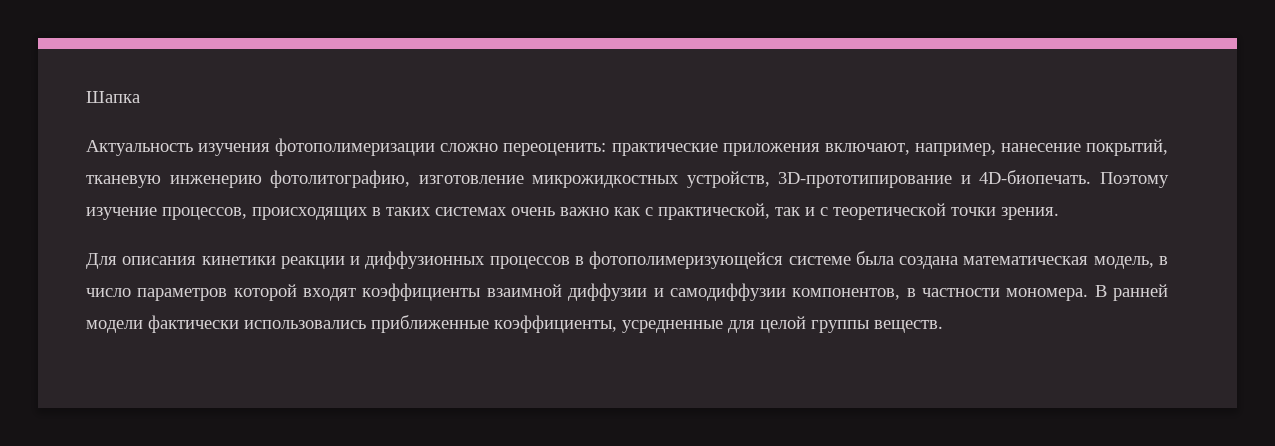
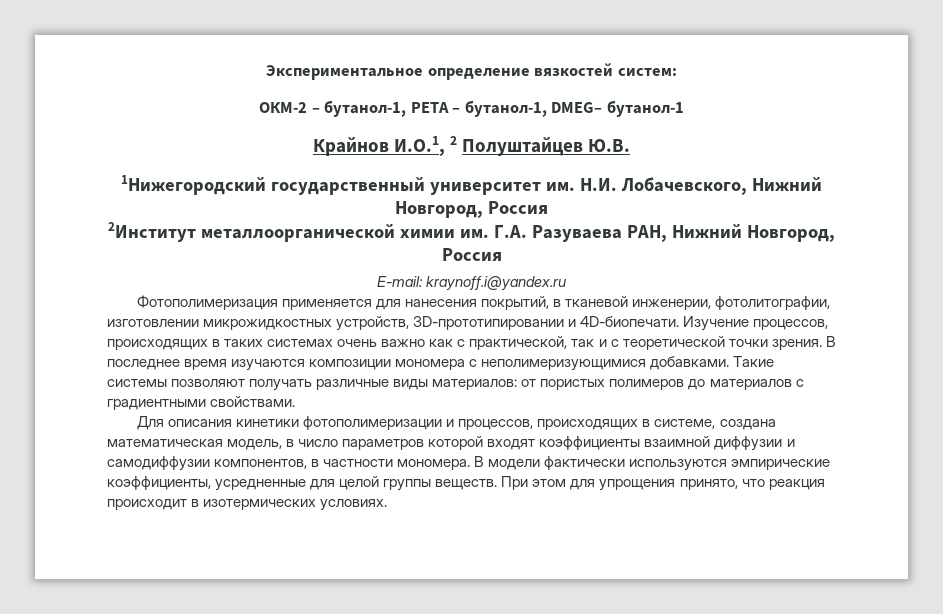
- Шапка
- Актуальность изучения фотополимеризации сложно переоценить: практические приложения включают, например, нанесение покрытий, тканевую инженерию фотолитографию, изготовление микрожидкостных устройств, 3D-прототипирование и 4D-биопечать. Поэтому изучение процессов, происходящих в таких системах очень важно как с практической, так и с теоретической точки зрения.
- Для описания кинетики реакции и диффузионных процессов в фотополимеризующейся системе была создана математическая модель, в число параметров которой входят коэффициенты взаимной диффузии и самодиффузии компонентов, в частности мономера.
+ Экспериментальное определение вязкостей систем:
+ ОКМ-2 – бутанол-1, PETA – бутанол-1, DMEG– бутанол-1
+ Крайнов И.О.1, 2 Полуштайцев Ю.В.
+ 1Нижегородский государственный университет им. Н.И. Лобачевского, Нижний Новгород, Россия
+ 2Институт металлоорганической химии им. Г.А. Разуваева РАН, Нижний Новгород, Россия
+ E-mail: kraynoff.i@yandex.ru
+ Фотополимеризация применяется для нанесения покрытий, в тканевой инженерии, фотолитографии, изготовлении микрожидкостных устройств, 3D-прототипировании и 4D-биопечати. Изучение процессов, происходящих в таких системах очень важно как с практической, так и с теоретической точки зрения. В последнее время изучаются композиции мономера с неполимеризующимися добавками. Такие системы позволяют получать различные виды материалов: от пористых полимеров до материалов с градиентными свойствами.
+ Для описания кинетики фотополимеризации и процессов, происходящих в системе, создана математическая модель, в число параметров которой входят коэффициенты взаимной диффузии и самодиффузии компонентов, в частности мономера.
- В ранней модели фактически использовались приближенные коэффициенты, усредненные для целой группы веществ.
+ В модели фактически используются эмпирические коэффициенты, усредненные для целой группы веществ.
+ При этом для упрощения принято, что реакция происходит в изотермических условиях.

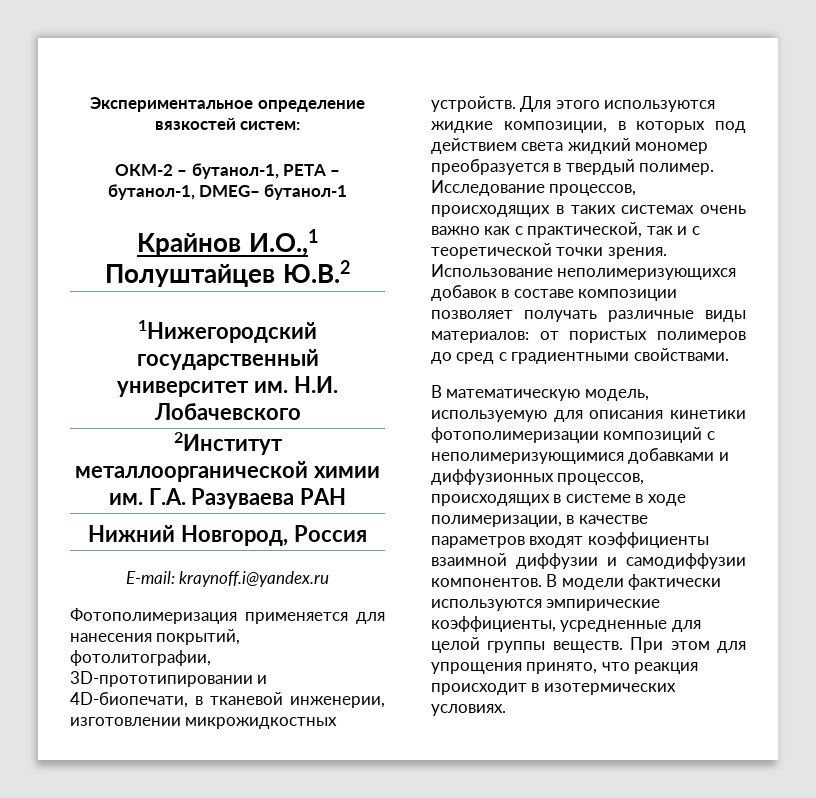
- Крайнов И.О.1, 2 Полуштайцев Ю.В.
+ Крайнов И.О.,1 Полуштайцев Ю.В.2
- 1Нижегородский государственный университет им. Н.И. Лобачевского, Нижний Новгород, Россия
+ 1Нижегородский государственный университет им. Н.И. Лобачевского
- 2Институт металлоорганической химии им. Г.А. Разуваева РАН, Нижний Новгород, Россия
+ 2Институт металлоорганической химии им. Г.А. Разуваева РАН
+ Нижний Новгород, Россия
- Фотополимеризация применяется для нанесения покрытий, в тканевой инженерии, фотолитографии, изготовлении микрожидкостных устройств, 3D-прототипировании и 4D-биопечати. Изучение процессов, происходящих в таких системах очень важно как с практической, так и с теоретической точки зрения.
+ Фотополимеризация применяется для нанесения покрытий, фотолитографии, 3D-прототипировании и 4D-биопечати, в тканевой инженерии, изготовлении микрожидкостных устройств. Для этого используются жидкие композиции, в которых под действием света жидкий мономер преобразуется в твердый полимер. Исследование процессов, происходящих в таких системах очень важно как с практической, так и с теоретической точки зрения.
- В последнее время изучаются композиции мономера с неполимеризующимися добавками. Такие системы позволяют получать различные виды материалов: от пористых полимеров до материалов с градиентными свойствами.
+ Использование неполимеризующихся добавок в составе композиции позволяет получать различные виды материалов: от пористых полимеров до сред с градиентными свойствами.
- Для описания кинетики фотополимеризации и процессов, происходящих в системе, создана математическая модель, в число параметров которой входят коэффициенты взаимной диффузии и самодиффузии компонентов, в частности мономера.
+ В математическую модель, используемую для описания кинетики фотополимеризации композиций с неполимеризующимися добавками и диффузионных процессов, происходящих в системе в ходе полимеризации, в качестве параметров входят коэффициенты взаимной диффузии и самодиффузии компонентов.

